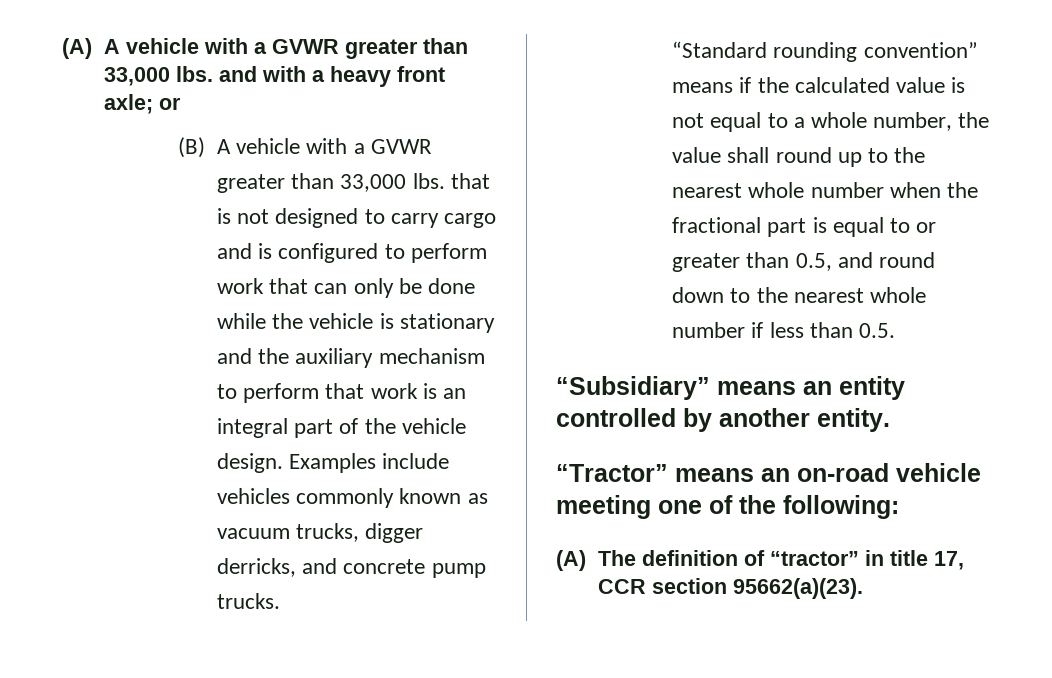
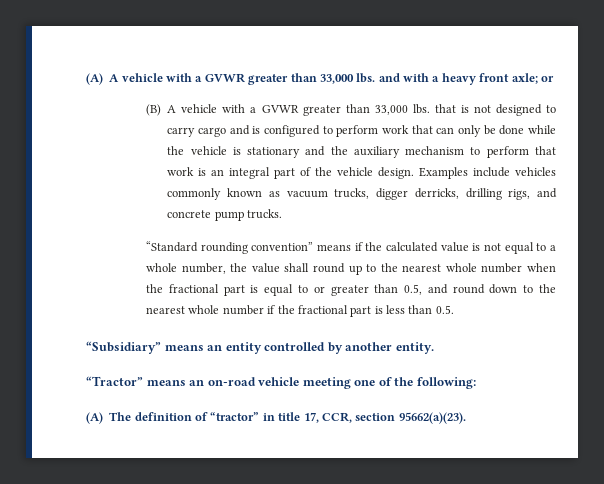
- Examples include vehicles commonly known as vacuum trucks, digger derricks, and concrete pump trucks.
+ Examples include vehicles commonly known as vacuum trucks, digger derricks, drilling rigs, and concrete pump trucks.
- “Standard rounding convention” means if the calculated value is not equal to a whole number, the value shall round up to the nearest whole number when the fractional part is equal to or greater than 0.5, and round down to the nearest whole number if less than 0.5.
+ “Standard rounding convention” means if the calculated value is not equal to a whole number, the value shall round up to the nearest whole number when the fractional part is equal to or greater than 0.5, and round down to the nearest whole number if the fractional part is less than 0.5.
- (A) The definition of “tractor” in title 17, CCR section 95662(a)(23).
+ (A) The definition of “tractor” in title 17, CCR, section 95662(a)(23).

